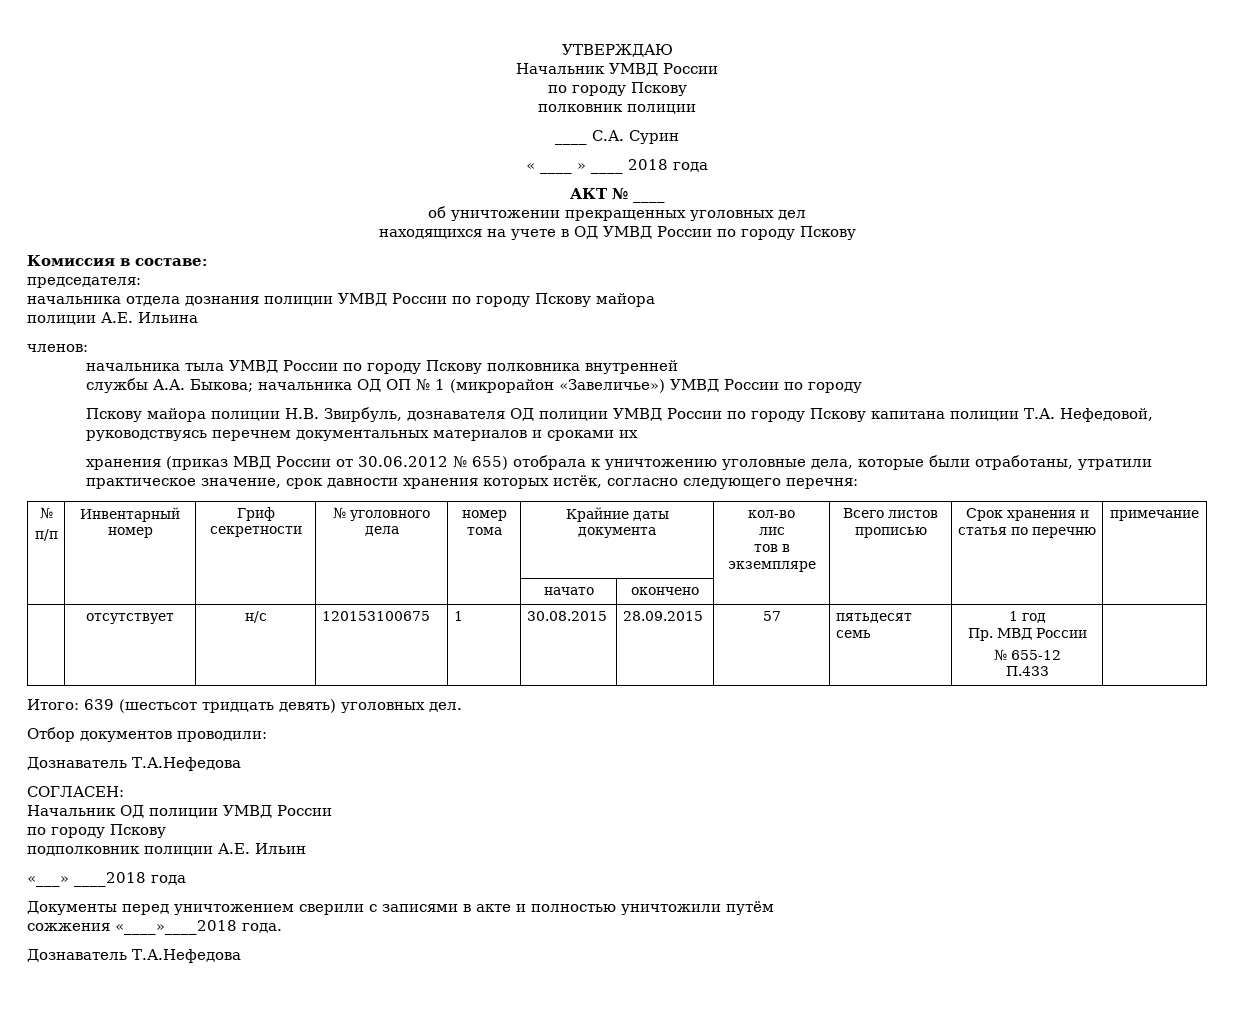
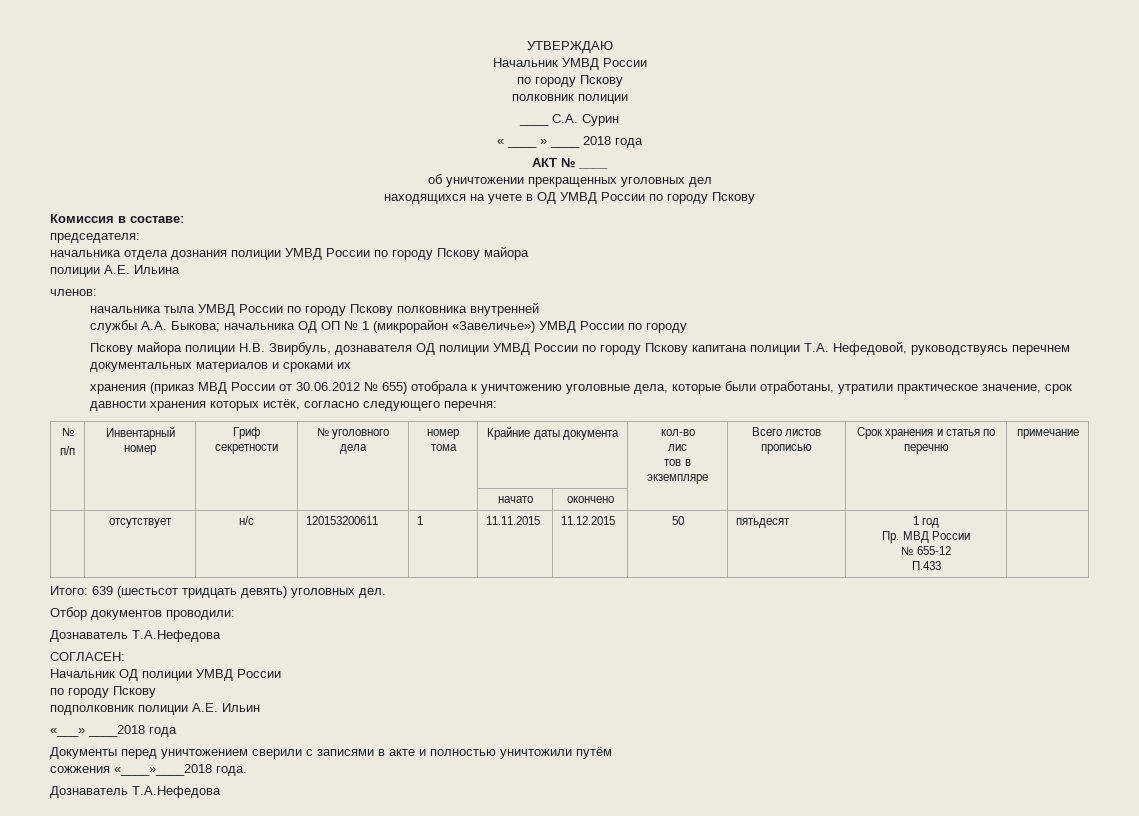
- | отсутствует | н/с | 120153100675 | 1 | 30.08.2015 | 28.09.2015 | 57 | пятьдесят семь | 1 год
+ | отсутствует | н/с | 120153200611 | 1 | 11.11.2015 | 11.12.2015 | 50 | пятьдесят | 1 год

